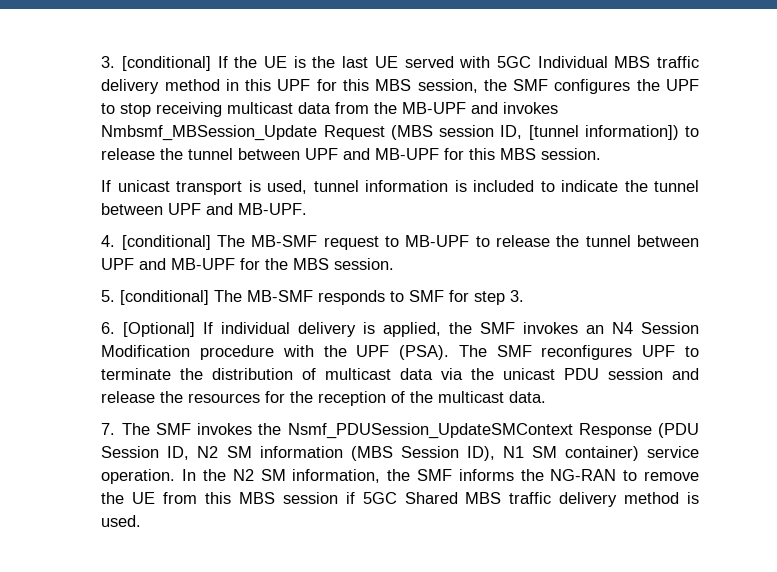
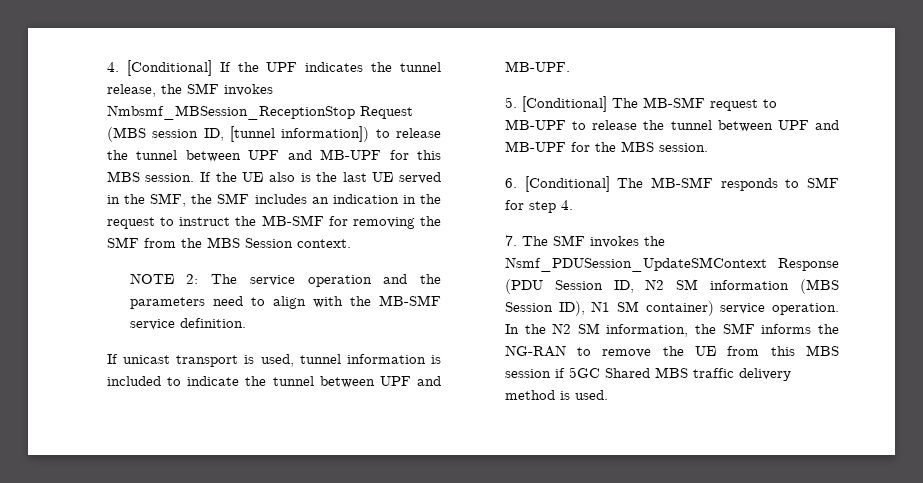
- 3. [conditional] If the UE is the last UE served with 5GC Individual MBS traffic delivery method in this UPF for this MBS session, the SMF configures the UPF to stop receiving multicast data from the MB-UPF and invokes Nmbsmf_MBSession_Update Request (MBS session ID, [tunnel information]) to release the tunnel between UPF and MB-UPF for this MBS session.
+ 4. [Conditional] If the UPF indicates the tunnel release, the SMF invokes Nmbsmf_MBSession_ReceptionStop Request (MBS session ID, [tunnel information]) to release the tunnel between UPF and MB-UPF for this MBS session. If the UE also is the last UE served in the SMF, the SMF includes an indication in the request to instruct the MB-SMF for removing the SMF from the MBS Session context.
+ NOTE 2: The service operation and the parameters need to align with the MB-SMF service definition.
- 4. [conditional] The MB-SMF request to MB-UPF to release the tunnel between UPF and MB-UPF for the MBS session.
+ 5. [Conditional] The MB-SMF request to MB-UPF to release the tunnel between UPF and MB-UPF for the MBS session.
- 5. [conditional] The MB-SMF responds to SMF for step 3.
- 6. [Optional] If individual delivery is applied, the SMF invokes an N4 Session Modification procedure with the UPF (PSA). The SMF reconfigures UPF to terminate the distribution of multicast data via the unicast PDU session and release the resources for the reception of the multicast data.
+ 6. [Conditional] The MB-SMF responds to SMF for step 4.

